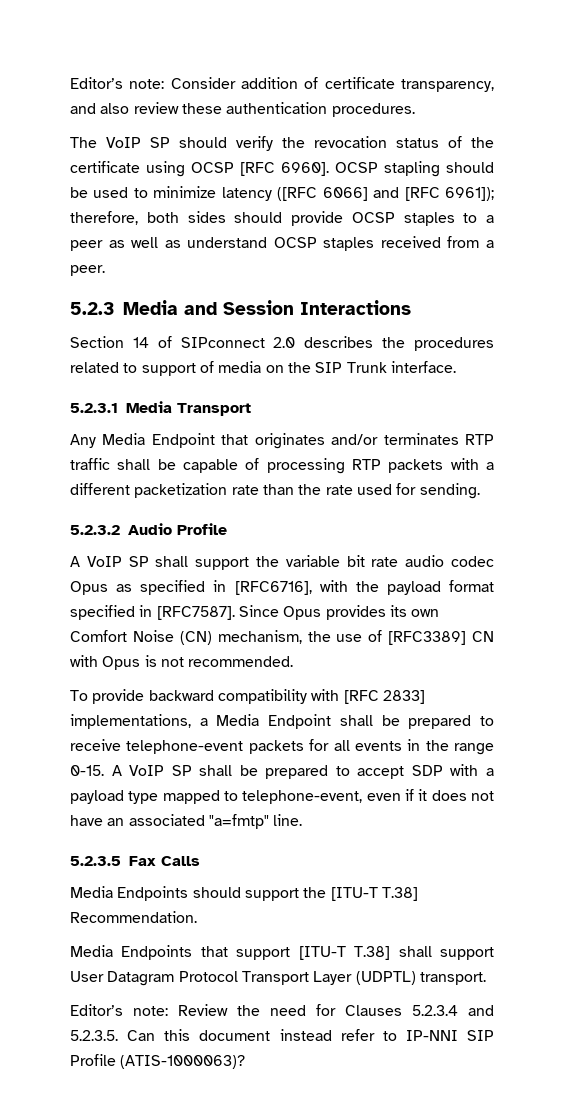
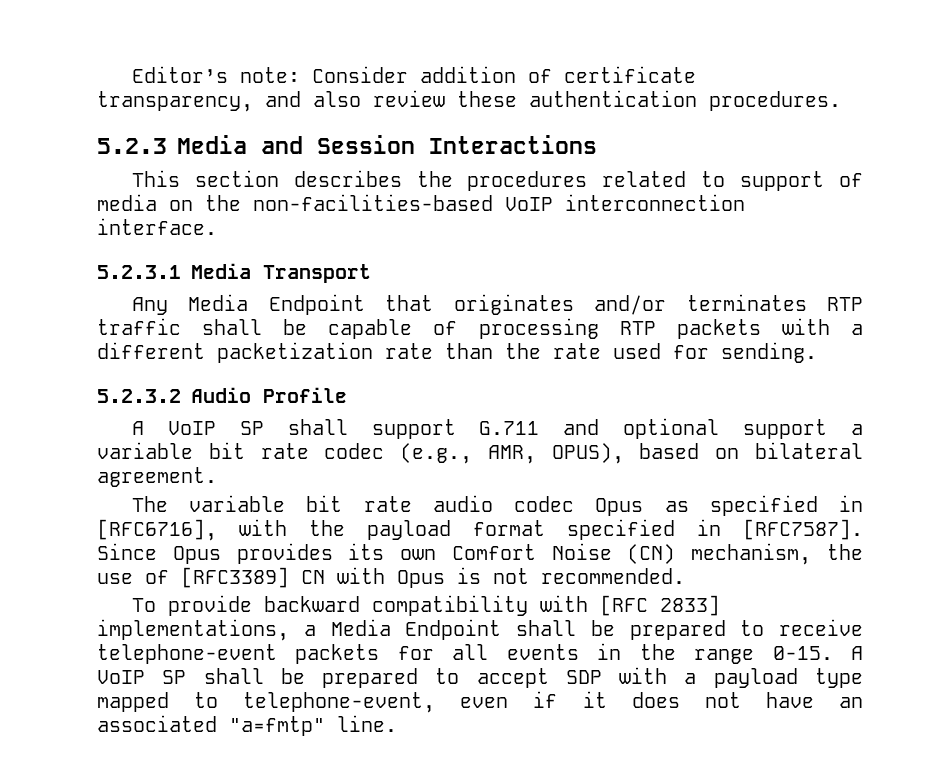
- The VoIP SP should verify the revocation status of the certificate using OCSP [RFC 6960]. OCSP stapling should be used to minimize latency ([RFC 6066] and [RFC 6961]); therefore, both sides should provide OCSP staples to a peer as well as understand OCSP staples received from a peer.
- Section 14 of SIPconnect 2.0 describes the procedures related to support of media on the SIP Trunk interface.
+ This section describes the procedures related to support of media on the non-facilities-based VoIP interconnection interface.
- A VoIP SP shall support the variable bit rate audio codec Opus as specified in [RFC6716], with the payload format specified in [RFC7587].
+ A VoIP SP shall support G.711 and optional support a variable bit rate codec (e.g., AMR, OPUS), based on bilateral agreement.
+ The variable bit rate audio codec Opus as specified in [RFC6716], with the payload format specified in [RFC7587].
- 5.2.3.5 Fax Calls
- Media Endpoints should support the [ITU-T T.38] Recommendation.
- Media Endpoints that support [ITU-T T.38] shall support User Datagram Protocol Transport Layer (UDPTL) transport.
- Editor’s note: Review the need for Clauses 5.2.3.4 and 5.2.3.5. Can this document instead refer to IP-NNI SIP Profile (ATIS-1000063)?

